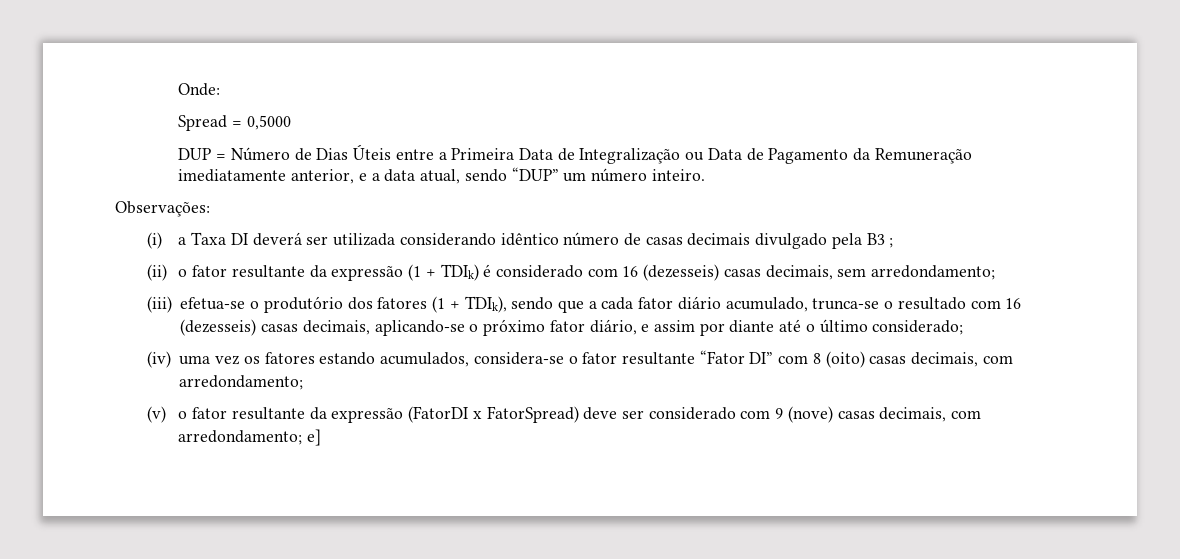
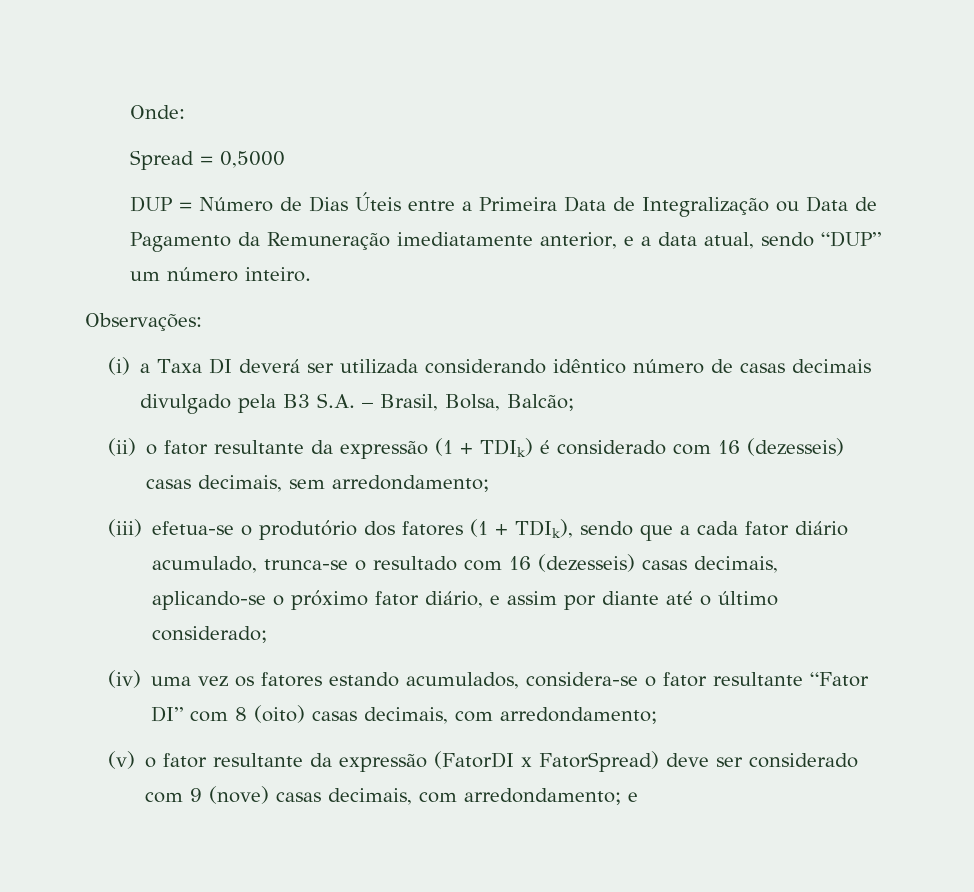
- (i) a Taxa DI deverá ser utilizada considerando idêntico número de casas decimais divulgado pela B3 ;
+ (i) a Taxa DI deverá ser utilizada considerando idêntico número de casas decimais divulgado pela B3 S.A. – Brasil, Bolsa, Balcão;
- (v) o fator resultante da expressão (FatorDI x FatorSpread) deve ser considerado com 9 (nove) casas decimais, com arredondamento; e]
+ (v) o fator resultante da expressão (FatorDI x FatorSpread) deve ser considerado com 9 (nove) casas decimais, com arredondamento; e

